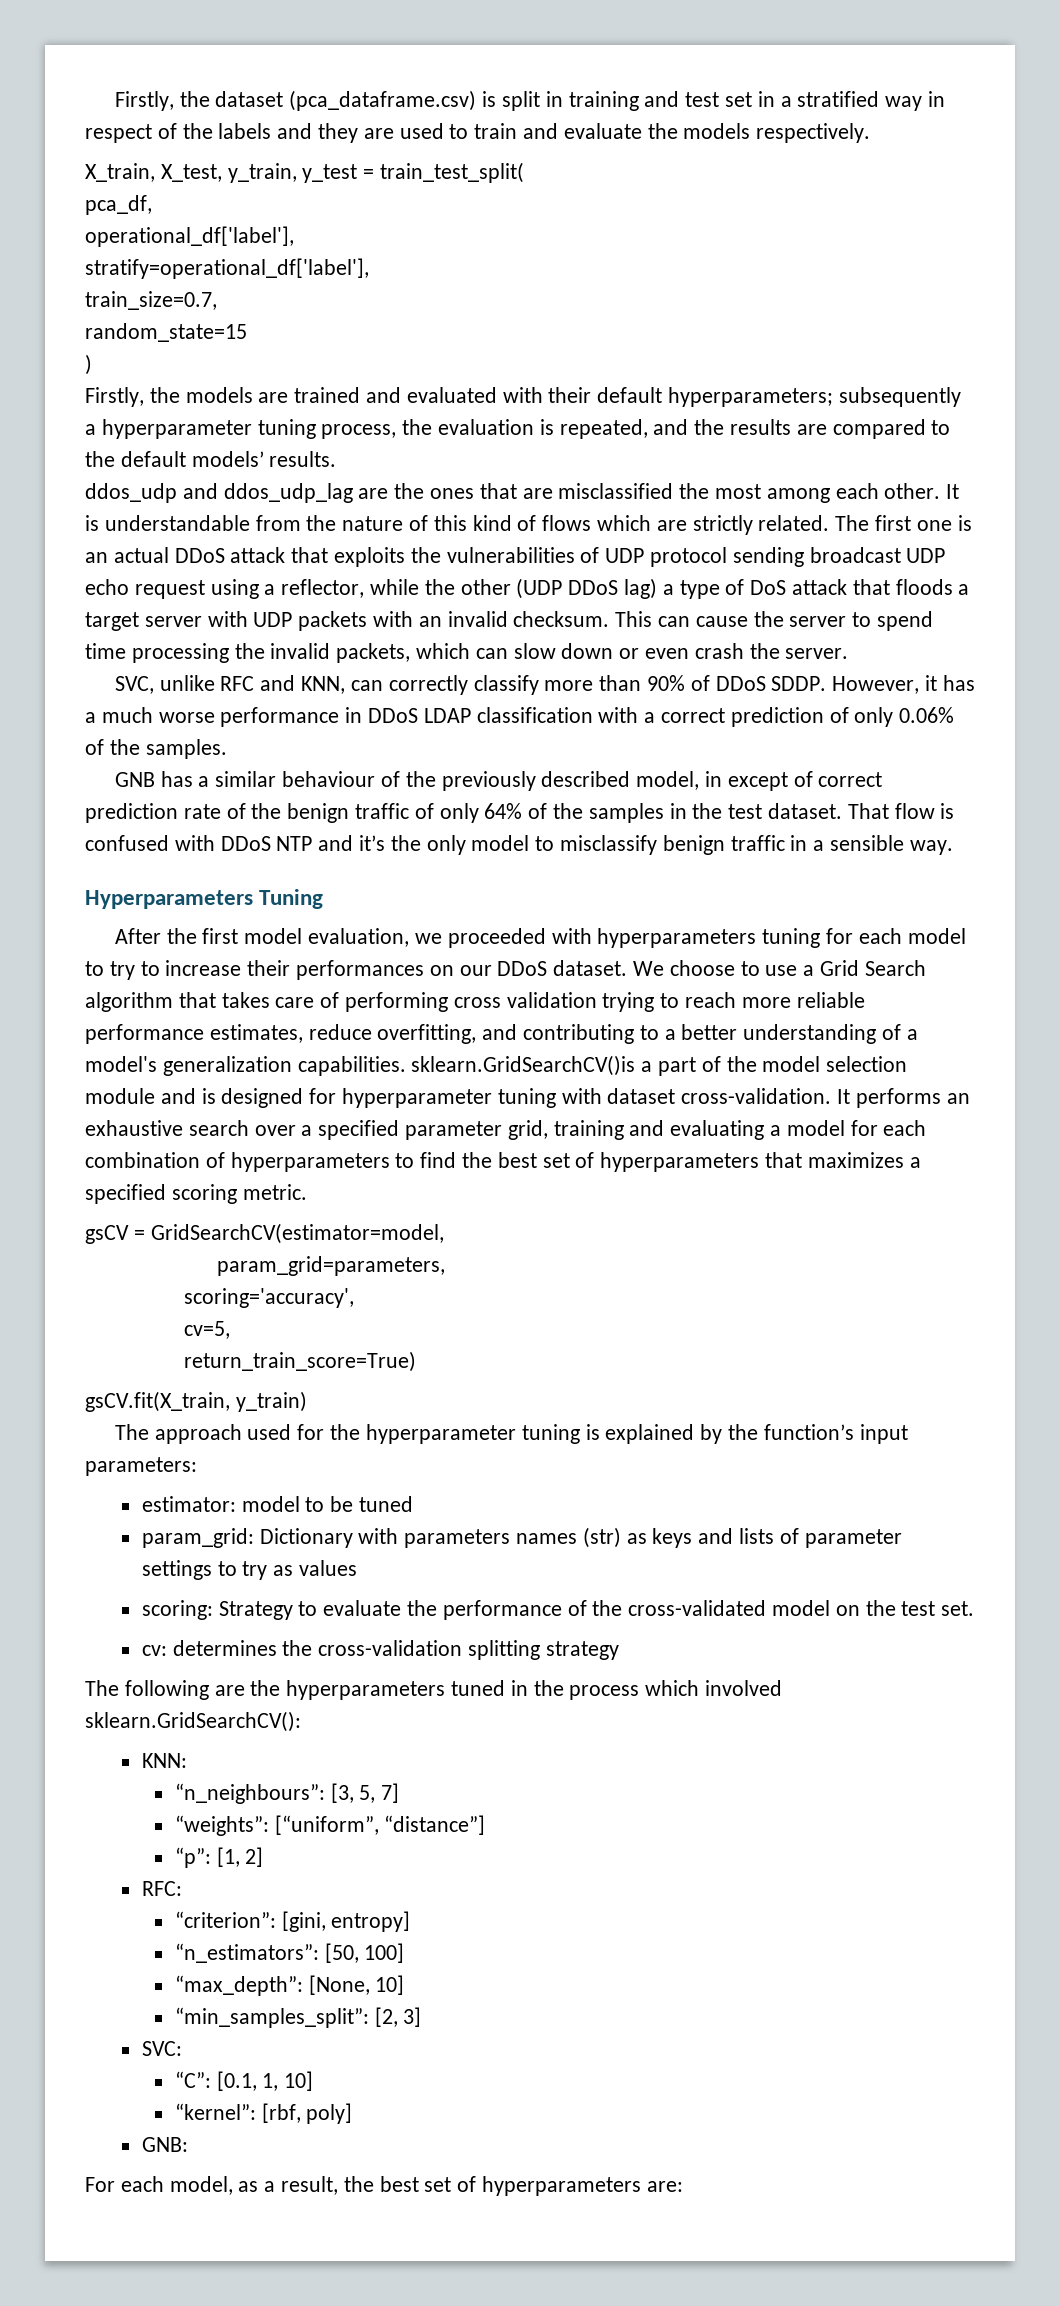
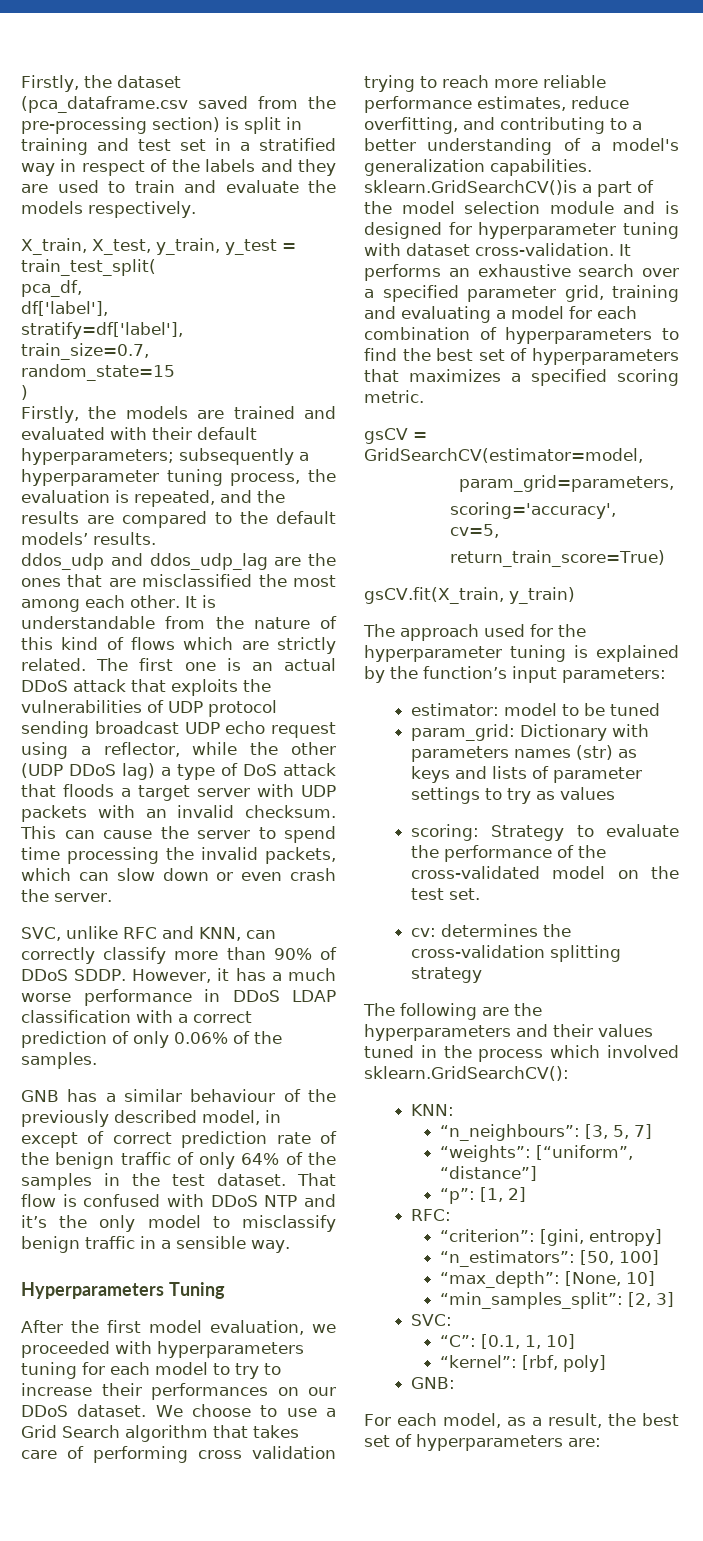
- Firstly, the dataset (pca_dataframe.csv) is split in training and test set in a stratified way in respect of the labels and they are used to train and evaluate the models respectively.
+ Firstly, the dataset (pca_dataframe.csv saved from the pre-processing section) is split in training and test set in a stratified way in respect of the labels and they are used to train and evaluate the models respectively.
- operational_df['label'],
- stratify=operational_df['label'],
+ df['label'],
+ stratify=df['label'],
- The following are the hyperparameters tuned in the process which involved sklearn.GridSearchCV():
+ The following are the hyperparameters and their values tuned in the process which involved sklearn.GridSearchCV():

